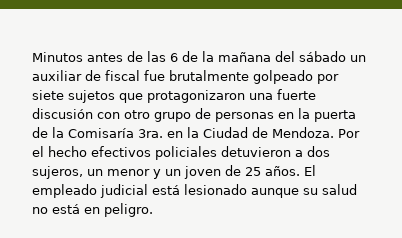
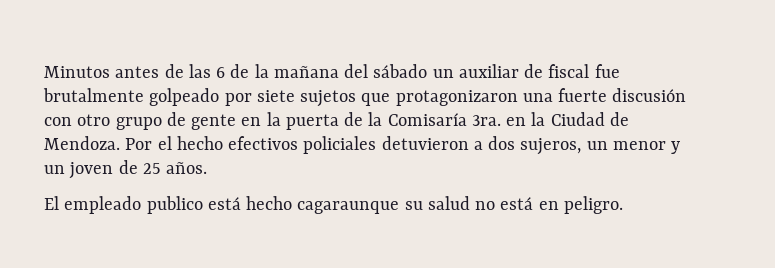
- Minutos antes de las 6 de la mañana del sábado un auxiliar de fiscal fue brutalmente golpeado por siete sujetos que protagonizaron una fuerte discusión con otro grupo de personas en la puerta de la Comisaría 3ra. en la Ciudad de Mendoza.
+ Minutos antes de las 6 de la mañana del sábado un auxiliar de fiscal fue brutalmente golpeado por siete sujetos que protagonizaron una fuerte discusión con otro grupo de gente en la puerta de la Comisaría 3ra. en la Ciudad de Mendoza.
- Por el hecho efectivos policiales detuvieron a dos sujeros, un menor y un joven de 25 años. El empleado judicial está lesionado aunque su salud no está en peligro.
+ Por el hecho efectivos policiales detuvieron a dos sujeros, un menor y un joven de 25 años.
+ El empleado publico está hecho cagaraunque su salud no está en peligro.

